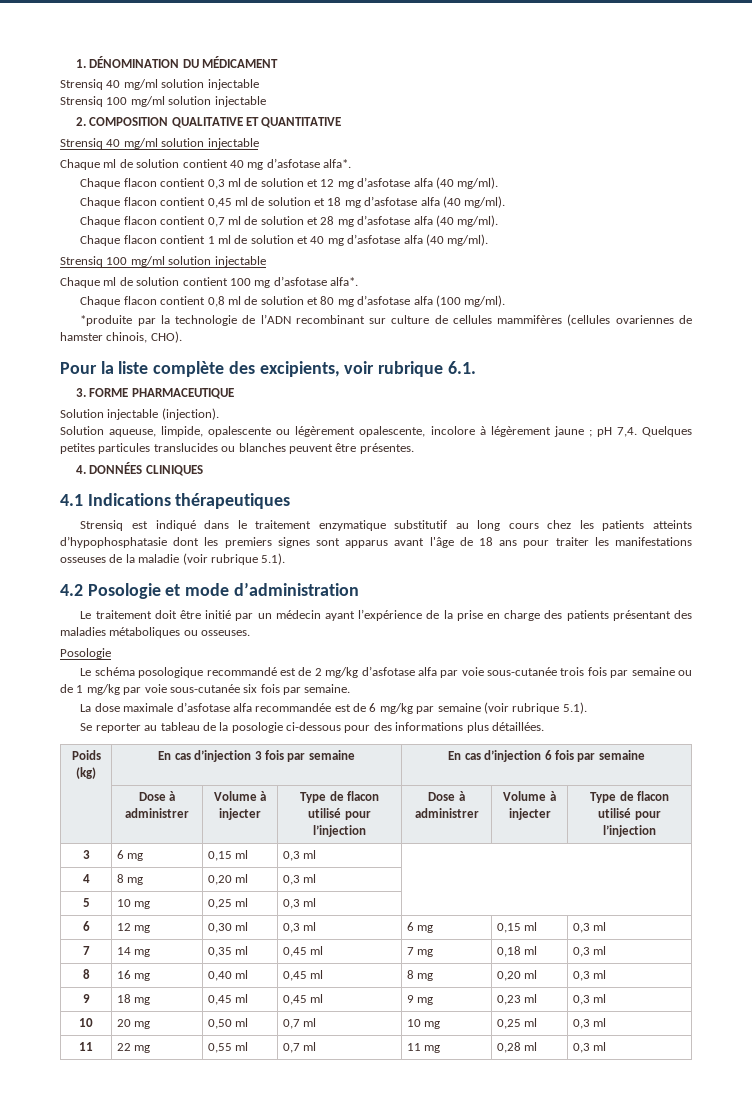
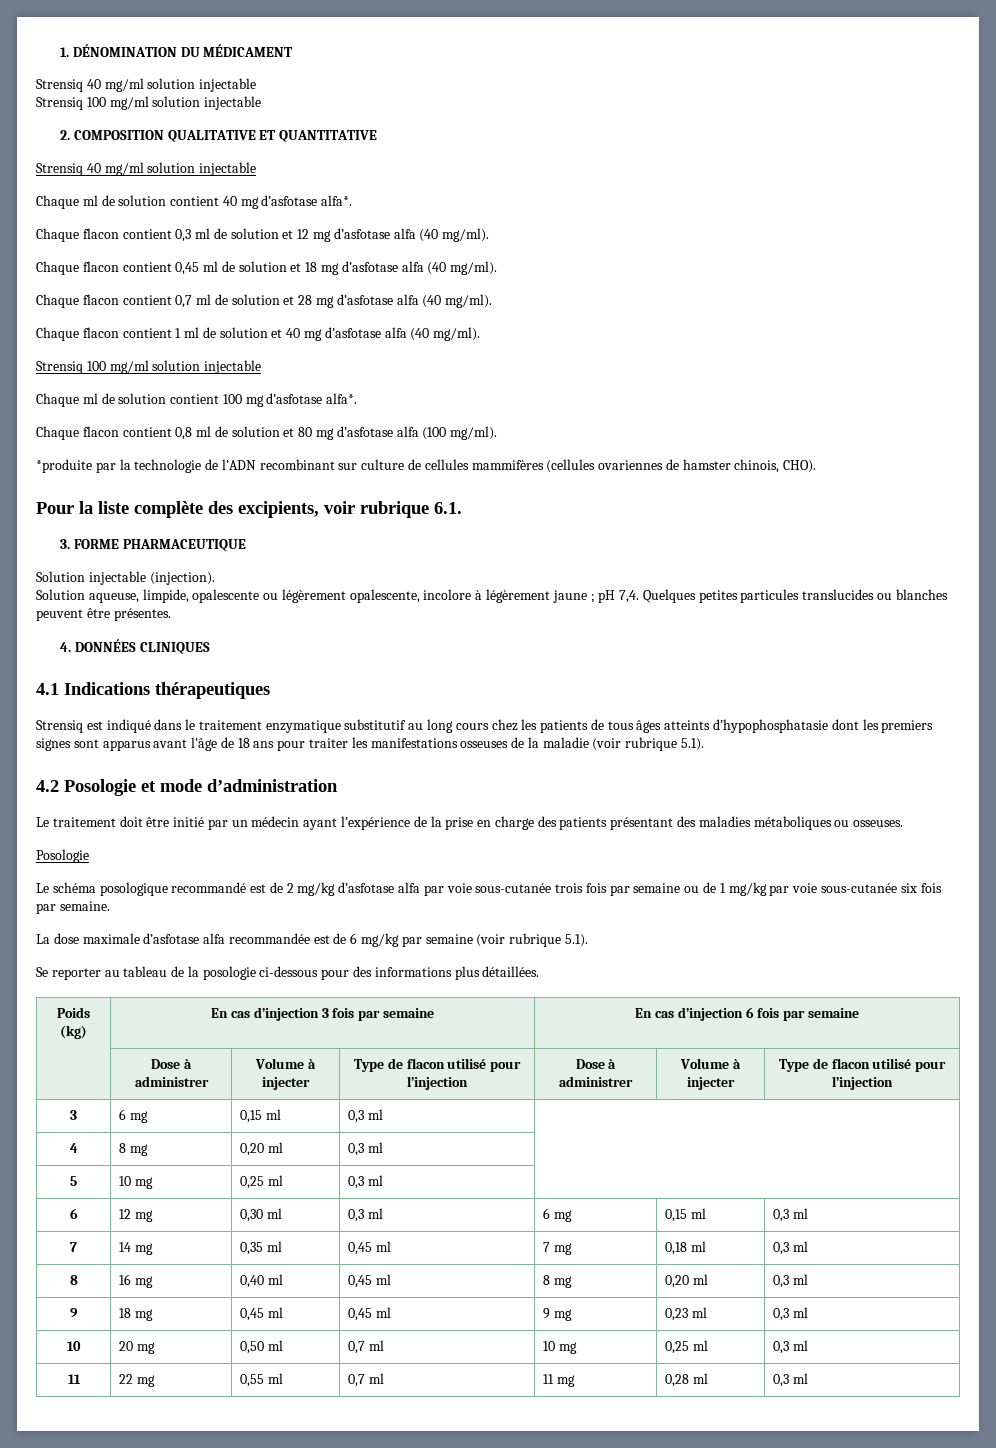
- Strensiq est indiqué dans le traitement enzymatique substitutif au long cours chez les patients atteints d’hypophosphatasie dont les premiers signes sont apparus avant l'âge de 18 ans pour traiter les manifestations osseuses de la maladie (voir rubrique 5.1).
+ Strensiq est indiqué dans le traitement enzymatique substitutif au long cours chez les patients de tous âges atteints d’hypophosphatasie dont les premiers signes sont apparus avant l'âge de 18 ans pour traiter les manifestations osseuses de la maladie (voir rubrique 5.1).

